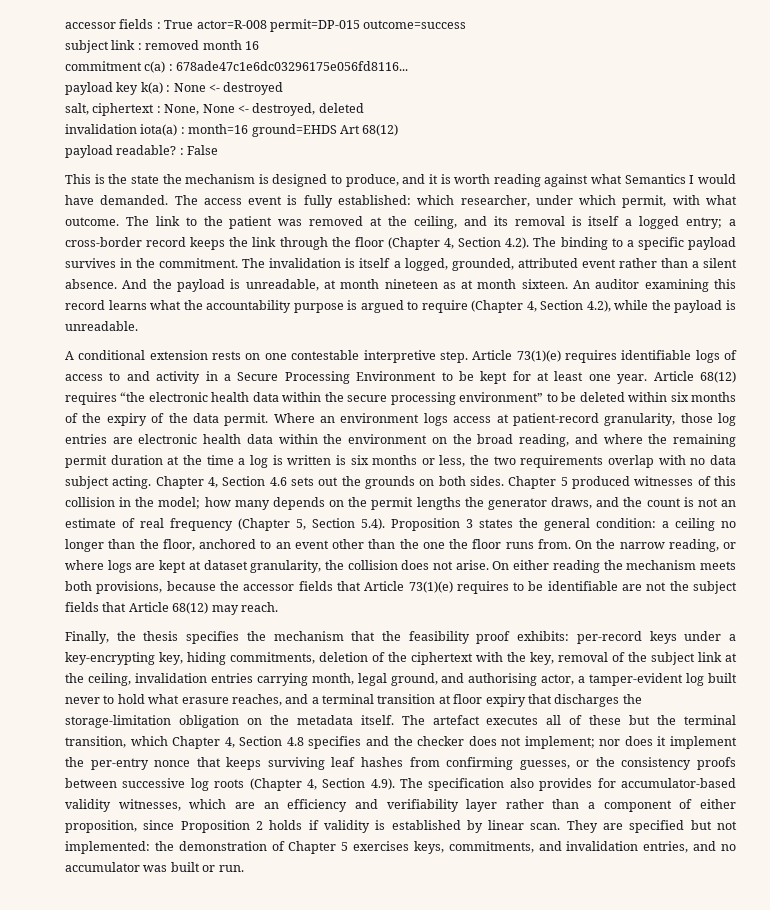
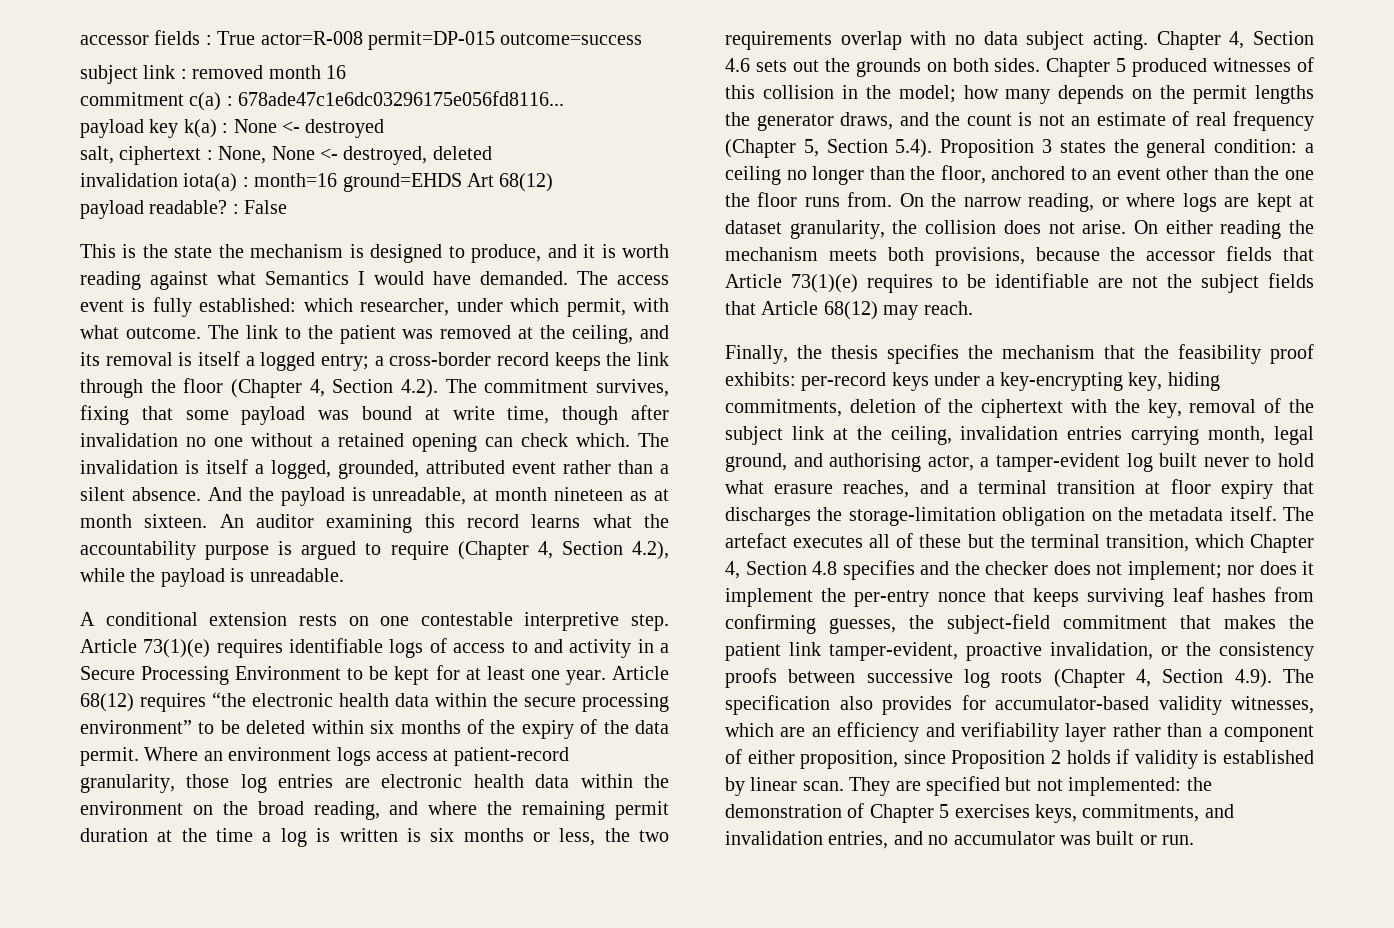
- The link to the patient was removed at the ceiling, and its removal is itself a logged entry; a cross-border record keeps the link through the floor (Chapter 4, Section 4.2). The binding to a specific payload survives in the commitment.
+ The link to the patient was removed at the ceiling, and its removal is itself a logged entry; a cross-border record keeps the link through the floor (Chapter 4, Section 4.2). The commitment survives, fixing that some payload was bound at write time, though after invalidation no one without a retained opening can check which.
- nor does it implement the per-entry nonce that keeps surviving leaf hashes from confirming guesses, or the consistency proofs between successive log roots (Chapter 4, Section 4.9). The specification also provides for accumulator-based validity witnesses, which are an efficiency and verifiability layer rather than a component of either proposition, since Proposition 2 holds if validity is established by linear scan.
+ nor does it implement the per-entry nonce that keeps surviving leaf hashes from confirming guesses, the subject-field commitment that makes the patient link tamper-evident, proactive invalidation, or the consistency proofs between successive log roots (Chapter 4, Section 4.9). The specification also provides for accumulator-based validity witnesses, which are an efficiency and verifiability layer rather than a component of either proposition, since Proposition 2 holds if validity is established by linear scan.

